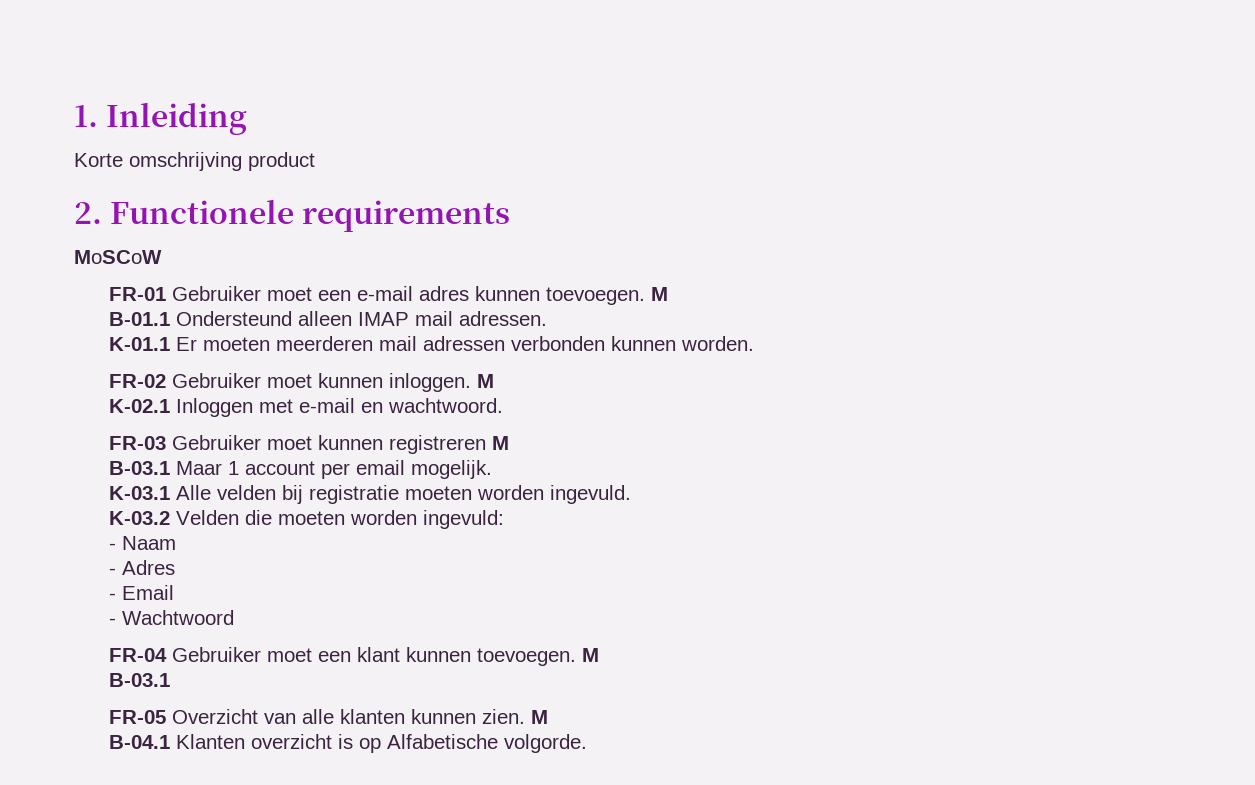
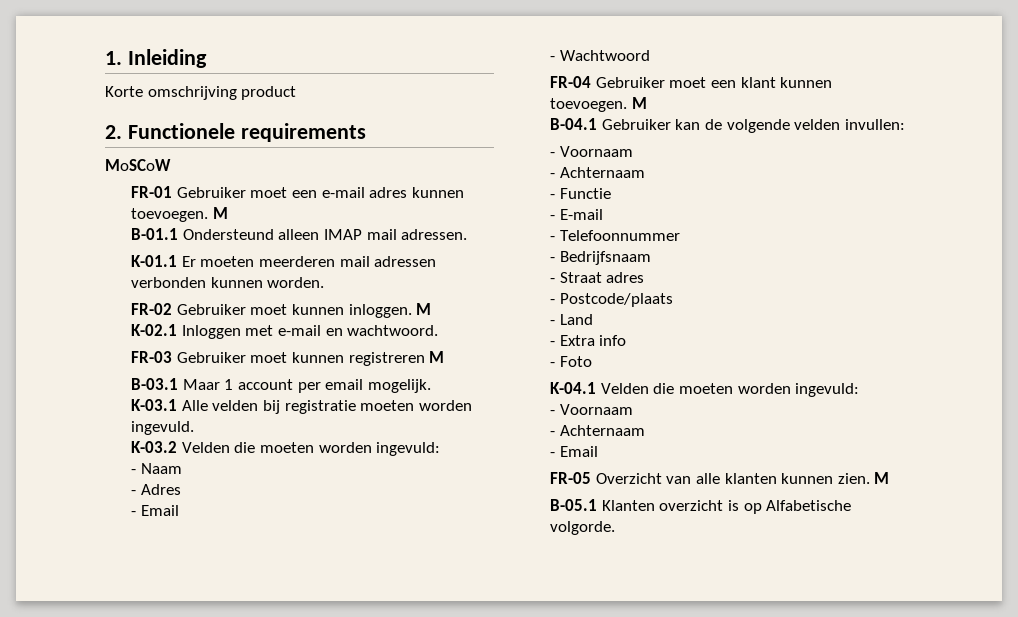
  FR-04 Gebruiker moet een klant kunnen toevoegen. M
- B-03.1
+ B-04.1 Gebruiker kan de volgende velden invullen:
+ - Voornaam
+ - Achternaam
+ - Functie
+ - E-mail
+ - Telefoonnummer
+ - Bedrijfsnaam
+ - Straat adres
+ - Postcode/plaats
+ - Land
+ - Extra info
+ - Foto
+ K-04.1 Velden die moeten worden ingevuld:
+ - Voornaam
+ - Achternaam
+ - Email
- B-04.1 Klanten overzicht is op Alfabetische volgorde.
+ B-05.1 Klanten overzicht is op Alfabetische volgorde.

